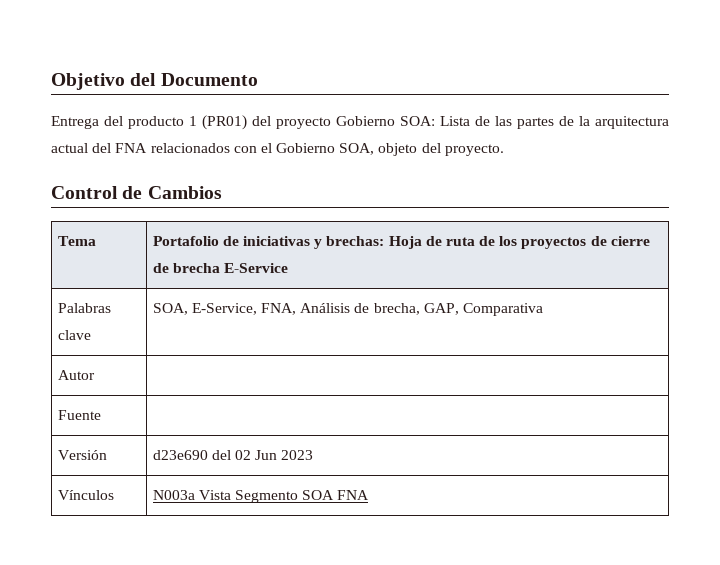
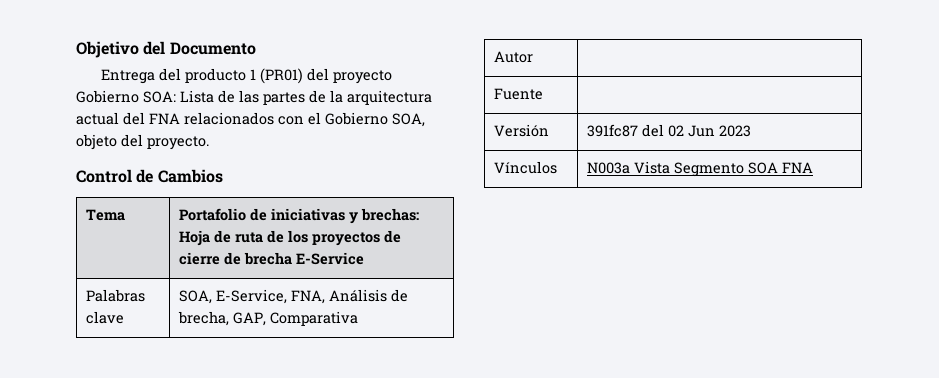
- Versión | d23e690 del 02 Jun 2023
+ Versión | 391fc87 del 02 Jun 2023

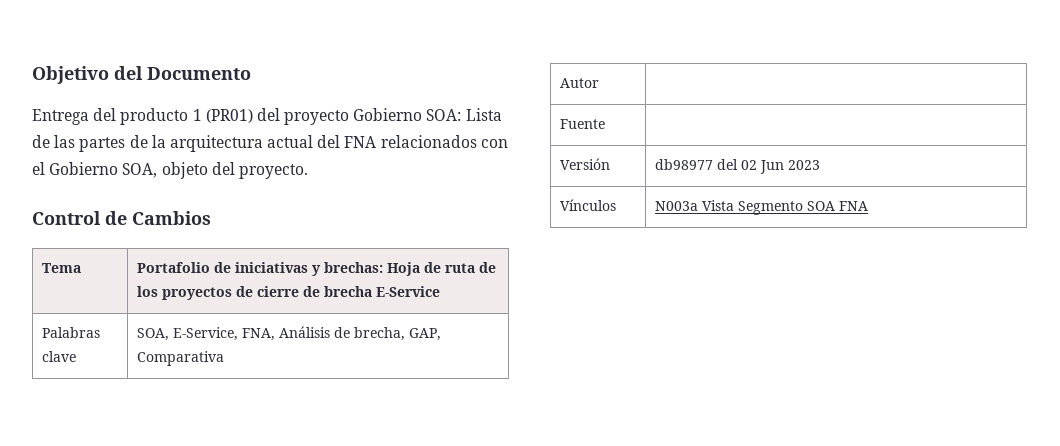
- Versión | 391fc87 del 02 Jun 2023
+ Versión | db98977 del 02 Jun 2023

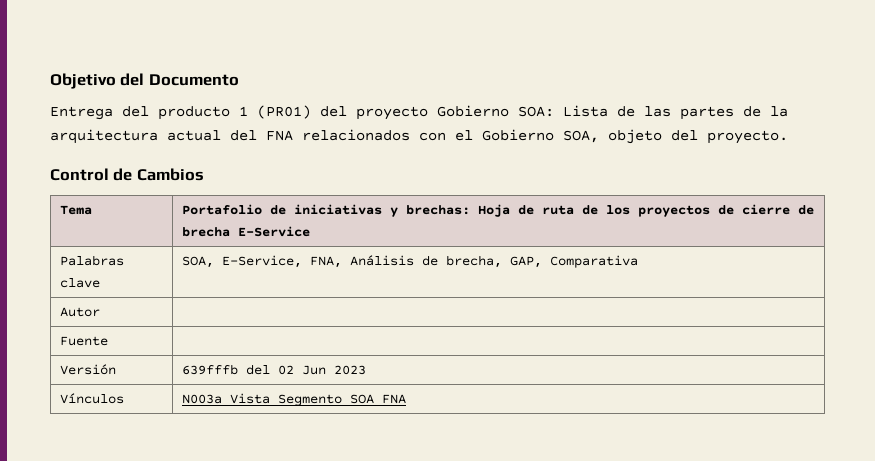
- Versión | db98977 del 02 Jun 2023
+ Versión | 639fffb del 02 Jun 2023

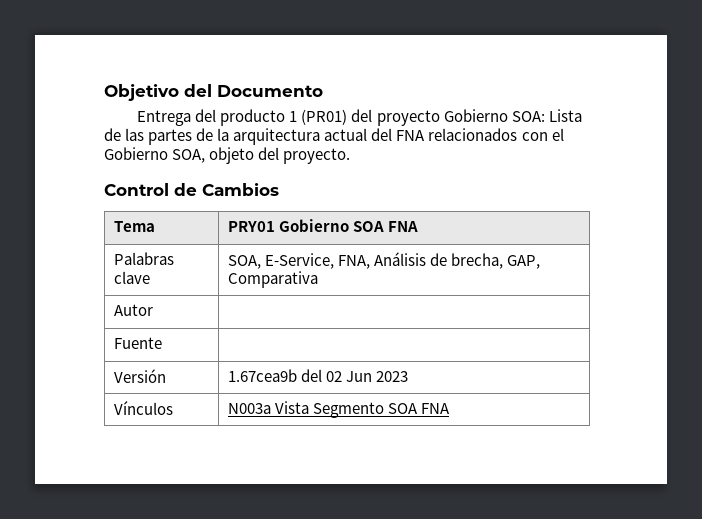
- Tema | Portafolio de iniciativas y brechas: Hoja de ruta de los proyectos de cierre de brecha E-Service
+ Tema | PRY01 Gobierno SOA FNA
- Versión | 639fffb del 02 Jun 2023
+ Versión | 1.67cea9b del 02 Jun 2023

